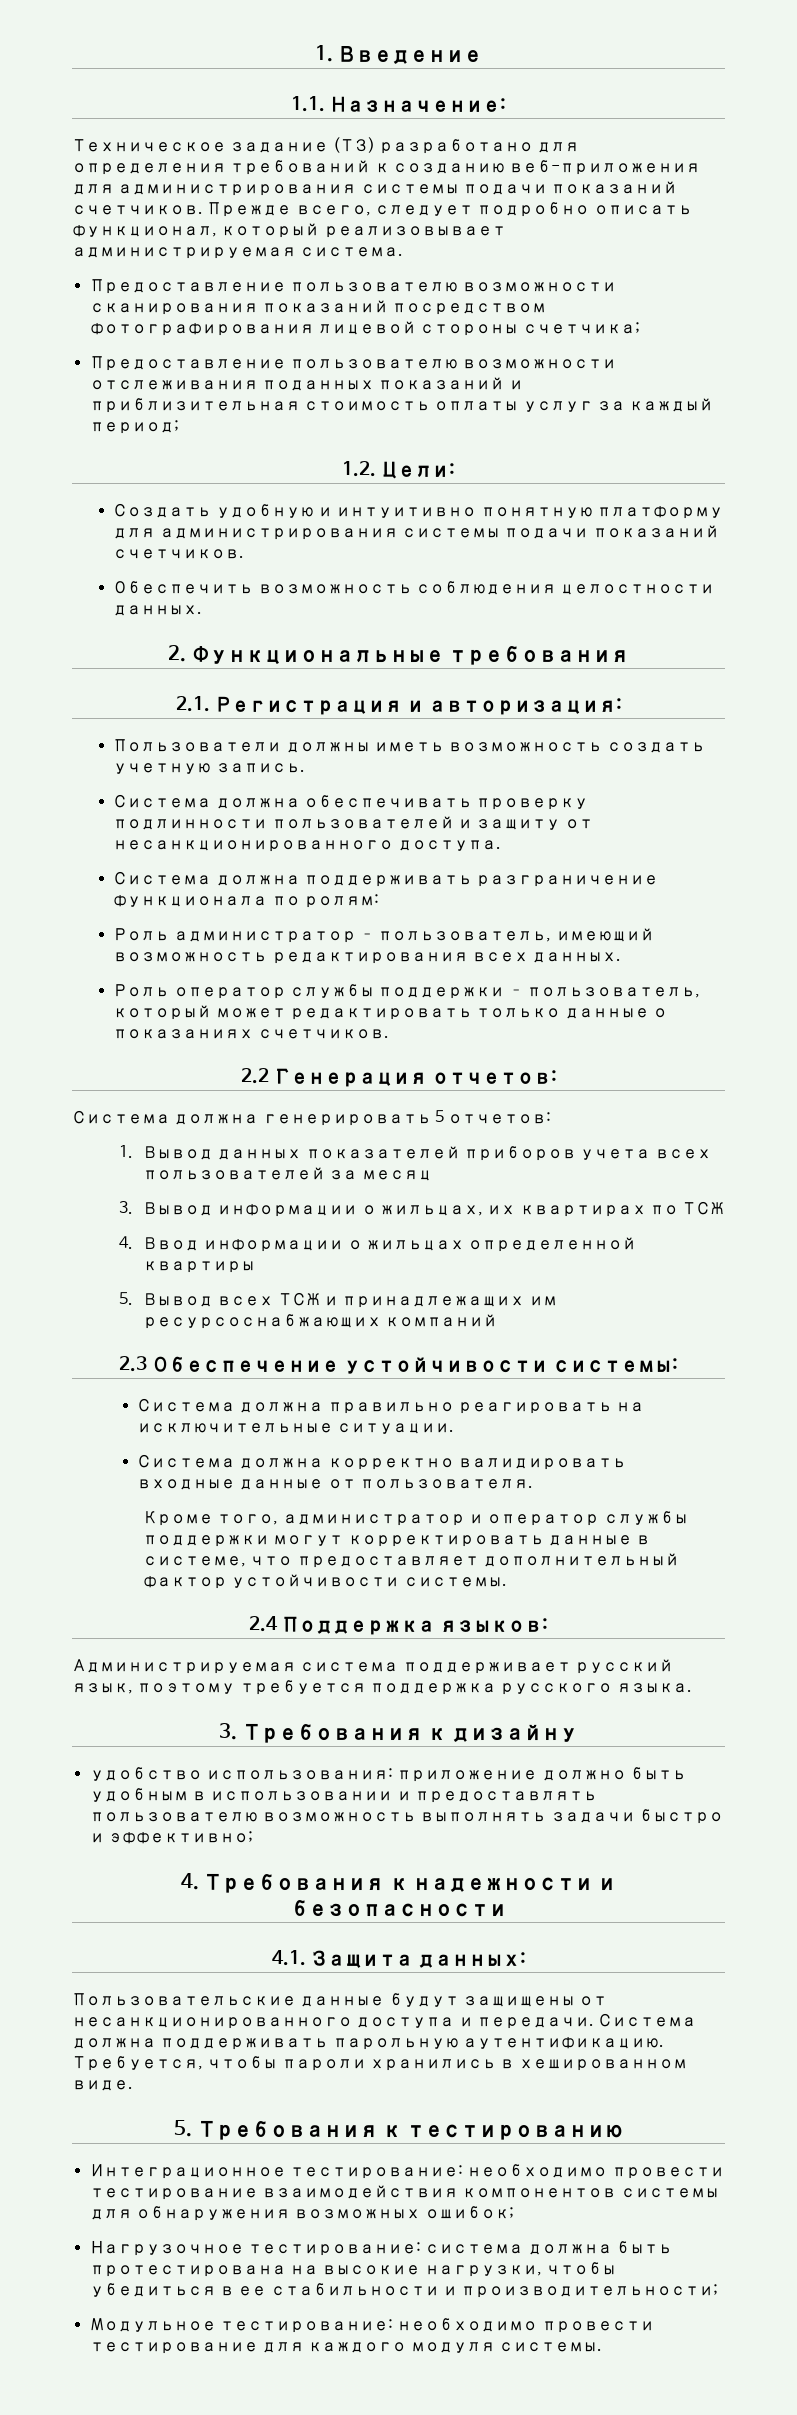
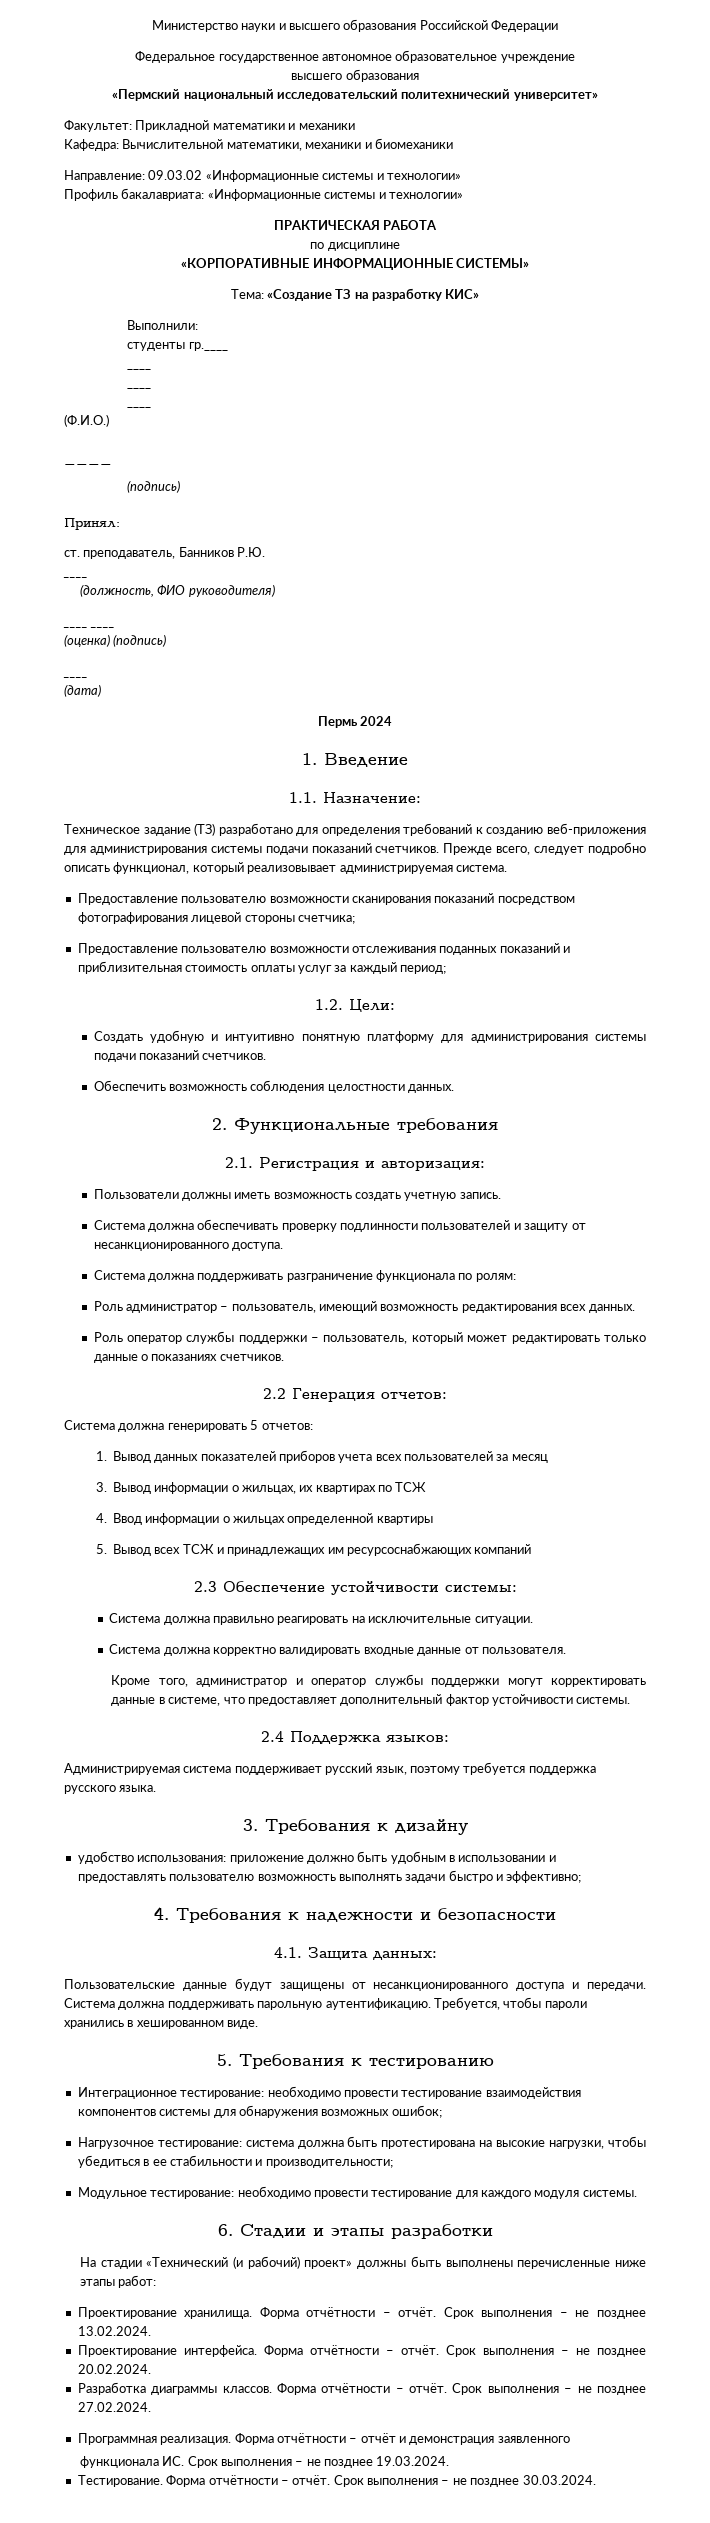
+ Министерство науки и высшего образования Российской Федерации
+ Федеральное государственное автономное образовательное учреждение
+ высшего образования
+ «Пермский национальный исследовательский политехнический университет»
+ Факультет: Прикладной математики и механики
+ Кафедра: Вычислительной математики, механики и биомеханики
+ Направление: 09.03.02 «Информационные системы и технологии»
+ Профиль бакалавриата: «Информационные системы и технологии»
+ ПРАКТИЧЕСКАЯ РАБОТА
+ по дисциплине
+ «КОРПОРАТИВНЫЕ ИНФОРМАЦИОННЫЕ СИСТЕМЫ»
+ Тема: «Создание ТЗ на разработку КИС»
+ Выполнили:
+ студенты гр.____
+ ____
+ ____
+ ____
+ (Ф.И.О.)
+ ____
+ (подпись)
+ Принял:
+ ст. преподаватель, Банников Р.Ю.
+ ____
+ (должность, ФИО руководителя)
+ ____ ____
+ (оценка) (подпись)
+ ____
+ (дата)
+ Пермь 2024
+ 6. Стадии и этапы разработки
+ На стадии «Технический (и рабочий) проект» должны быть выполнены перечисленные ниже этапы работ:
+ Проектирование хранилища. Форма отчётности – отчёт. Срок выполнения – не позднее 13.02.2024.
+ Проектирование интерфейса. Форма отчётности – отчёт. Срок выполнения – не позднее 20.02.2024.
+ Разработка диаграммы классов. Форма отчётности – отчёт. Срок выполнения – не позднее 27.02.2024.
+ Программная реализация. Форма отчётности – отчёт и демонстрация заявленного
+ функционала ИС. Срок выполнения – не позднее 19.03.2024.
+ Тестирование. Форма отчётности – отчёт. Срок выполнения – не позднее 30.03.2024.

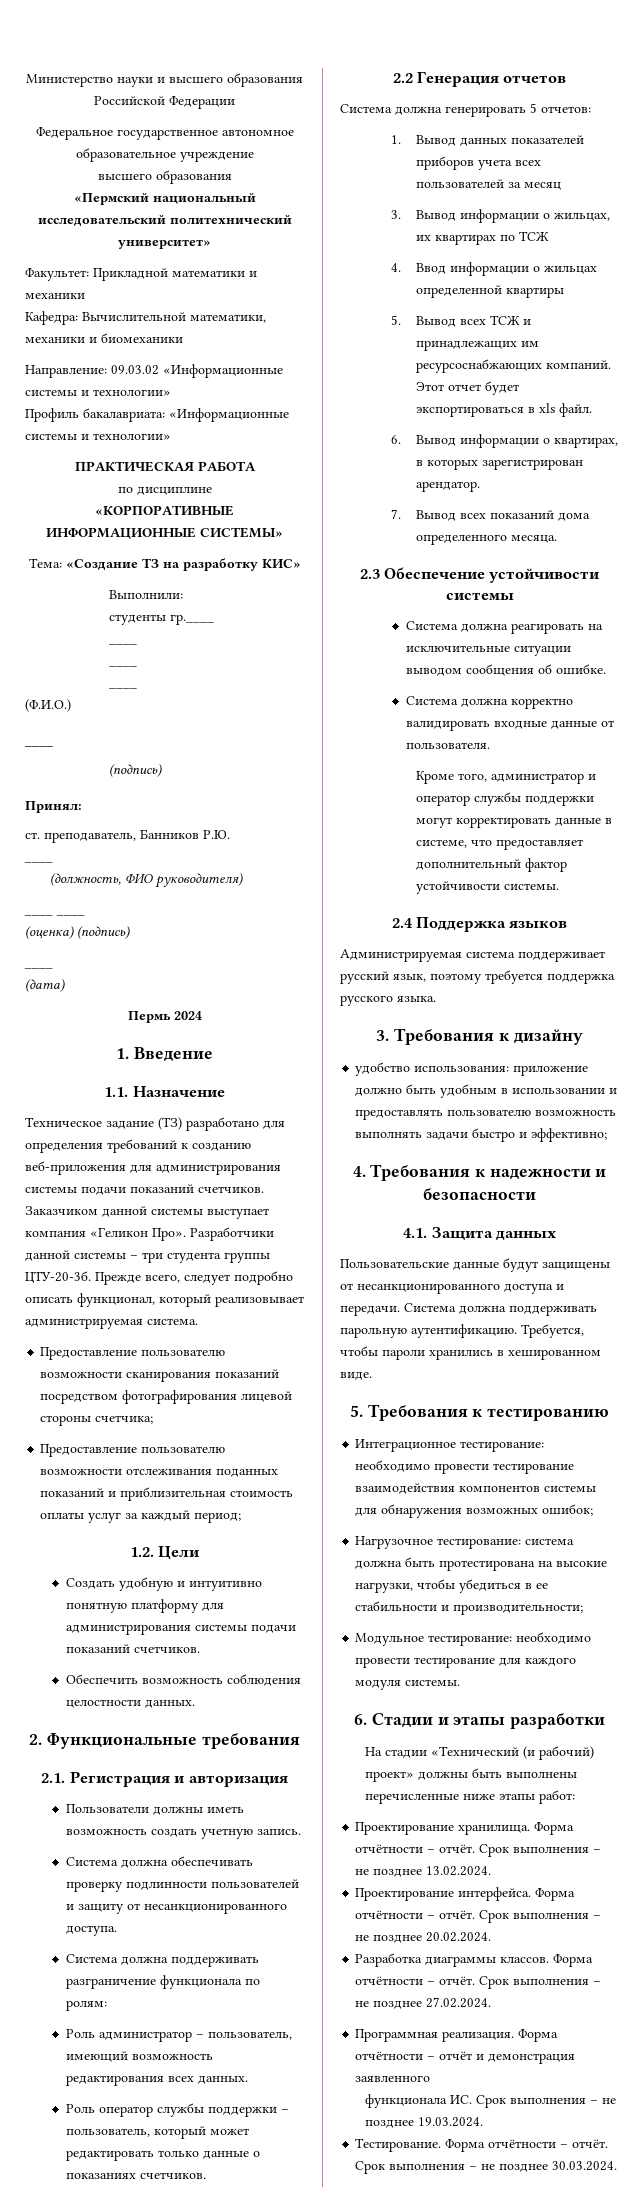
- 1.1. Назначение:
+ 1.1. Назначение
+ Заказчиком данной системы выступает компания «Геликон Про». Разработчики данной системы – три студента группы ЦТУ-20-3б.
- 1.2. Цели:
+ 1.2. Цели
- 2.1. Регистрация и авторизация:
+ 2.1. Регистрация и авторизация
- 2.2 Генерация отчетов:
+ 2.2 Генерация отчетов
- 5. Вывод всех ТСЖ и принадлежащих им ресурсоснабжающих компаний
+ 5. Вывод всех ТСЖ и принадлежащих им ресурсоснабжающих компаний. Этот отчет будет экспортироваться в xls файл.
+ 6. Вывод информации о квартирах, в которых зарегистрирован арендатор.
+ 7. Вывод всех показаний дома определенного месяца.
- 2.3 Обеспечение устойчивости системы:
- Система должна правильно реагировать на исключительные ситуации.
+ 2.3 Обеспечение устойчивости системы
+ Система должна реагировать на исключительные ситуации выводом сообщения об ошибке.
- 2.4 Поддержка языков:
+ 2.4 Поддержка языков
- 4.1. Защита данных:
+ 4.1. Защита данных

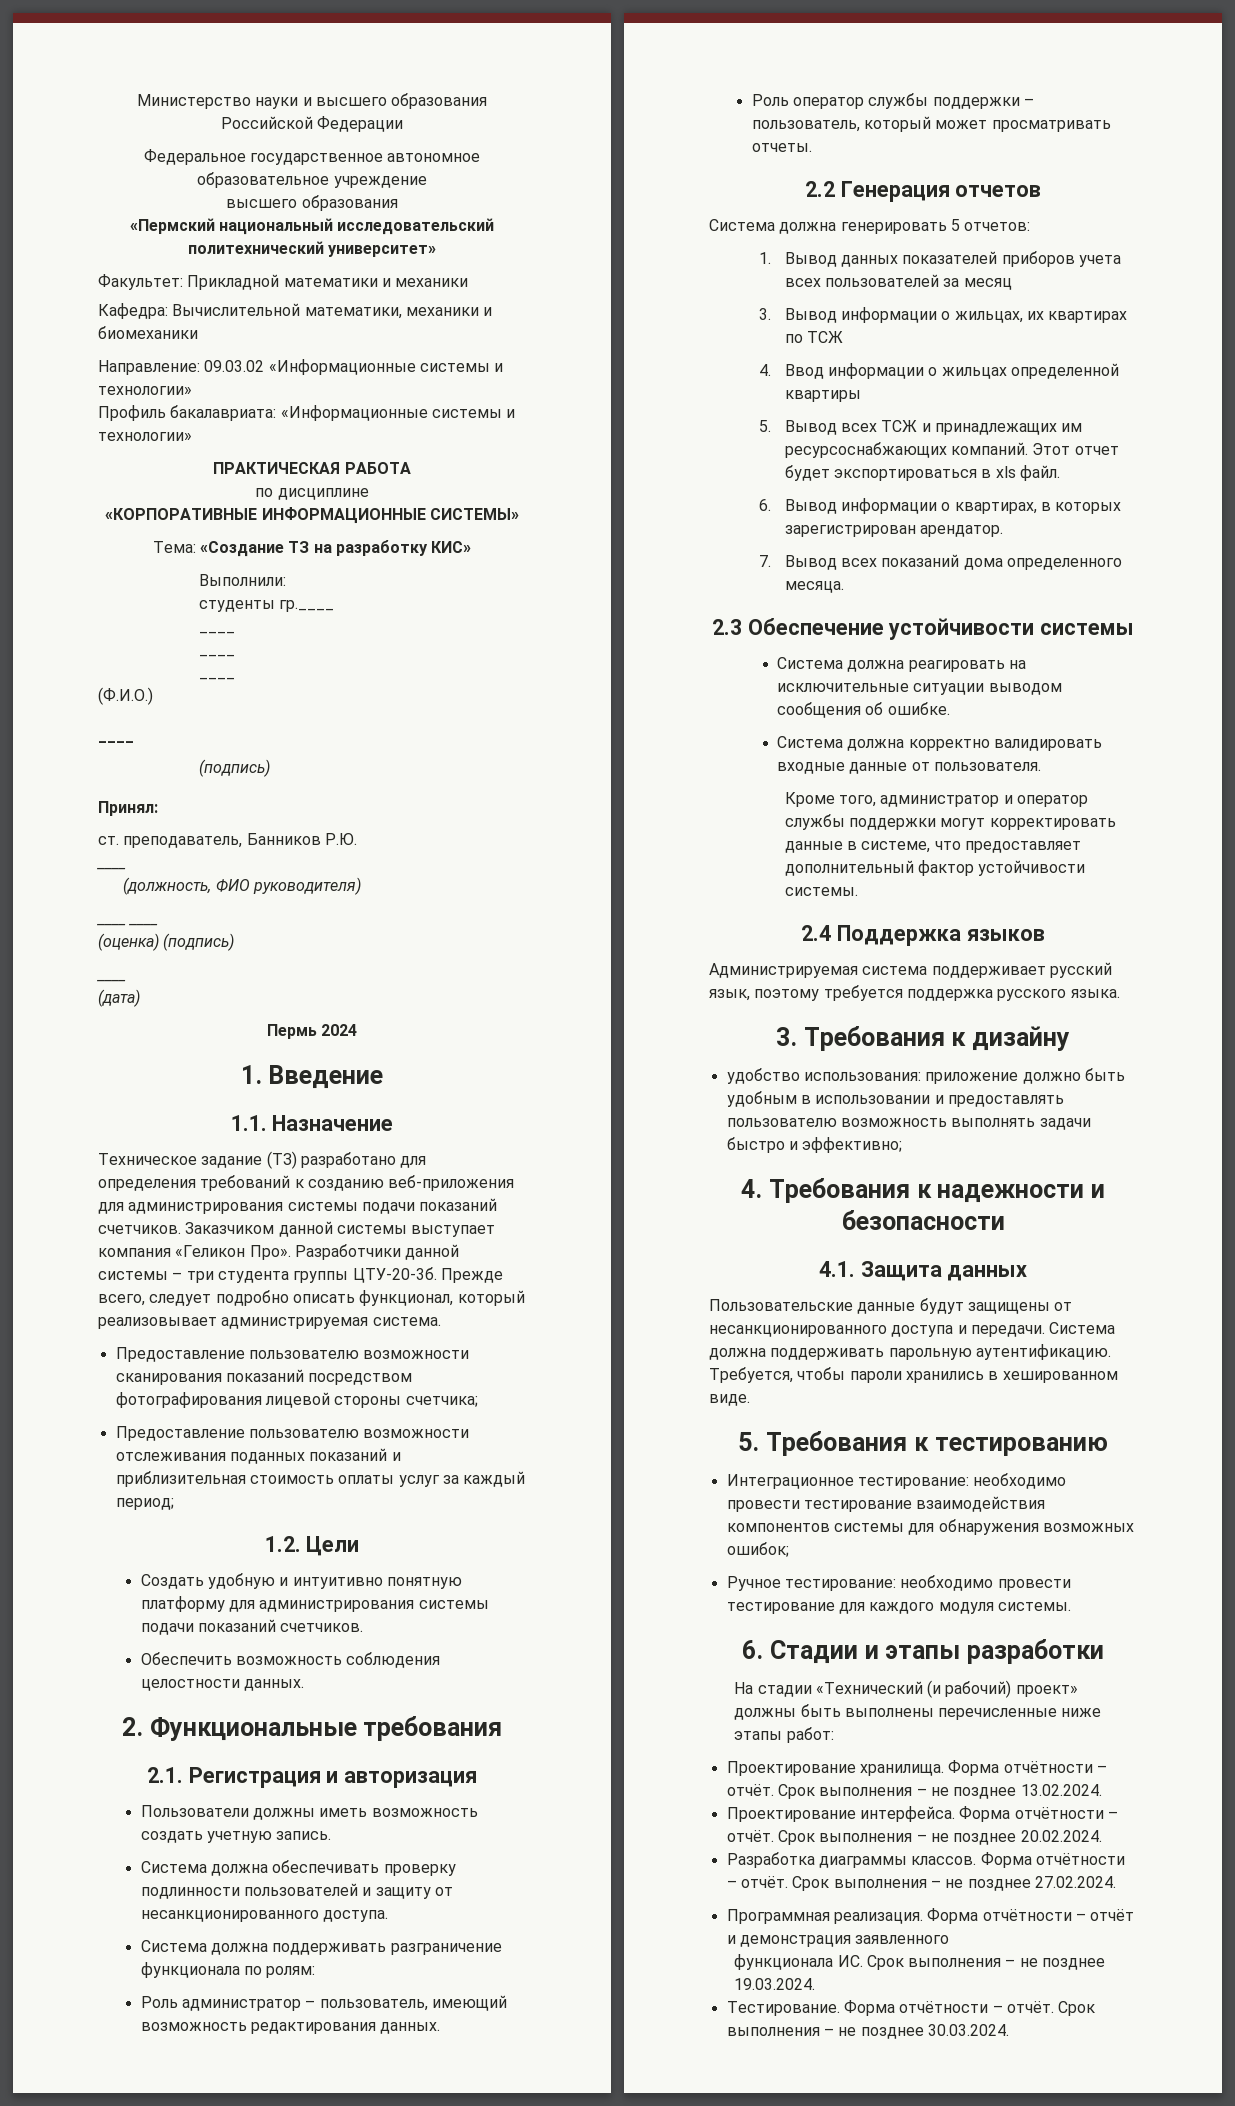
- Роль администратор – пользователь, имеющий возможность редактирования всех данных.
+ Роль администратор – пользователь, имеющий возможность редактирования данных.
- Роль оператор службы поддержки – пользователь, который может редактировать только данные о показаниях счетчиков.
+ Роль оператор службы поддержки – пользователь, который может просматривать отчеты.
- Нагрузочное тестирование: система должна быть протестирована на высокие нагрузки, чтобы убедиться в ее стабильности и производительности;
- Модульное тестирование: необходимо провести тестирование для каждого модуля системы.
+ Ручное тестирование: необходимо провести тестирование для каждого модуля системы.

